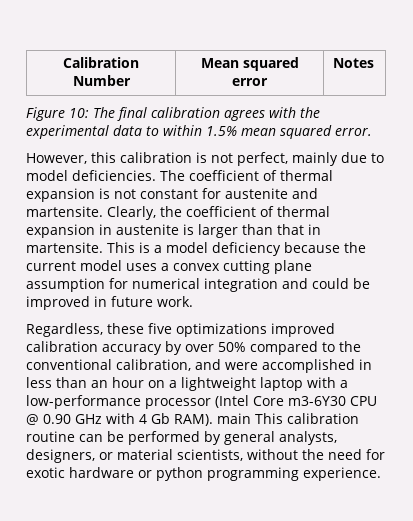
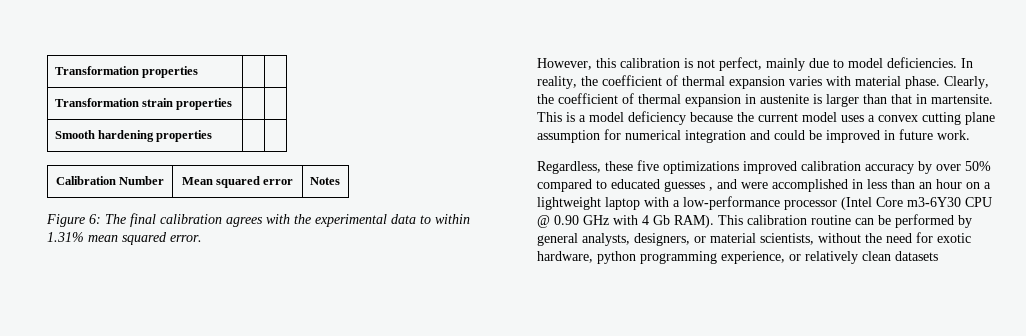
+ Transformation properties | |
+ Transformation strain properties | |
+ Smooth hardening properties | |
- Figure 10: The final calibration agrees with the experimental data to within 1.5% mean squared error.
+ Figure 6: The final calibration agrees with the experimental data to within 1.31% mean squared error.
- The coefficient of thermal expansion is not constant for austenite and martensite.
+ In reality, the coefficient of thermal expansion varies with material phase.
- Regardless, these five optimizations improved calibration accuracy by over 50% compared to the conventional calibration, and were accomplished in less than an hour on a lightweight laptop with a low-performance processor (Intel Core m3-6Y30 CPU @ 0.90 GHz with 4 Gb RAM). main This calibration routine can be performed by general analysts, designers, or material scientists, without the need for exotic hardware or python programming experience.
+ Regardless, these five optimizations improved calibration accuracy by over 50% compared to educated guesses , and were accomplished in less than an hour on a lightweight laptop with a low-performance processor (Intel Core m3-6Y30 CPU @ 0.90 GHz with 4 Gb RAM). This calibration routine can be performed by general analysts, designers, or material scientists, without the need for exotic hardware, python programming experience, or relatively clean datasets

